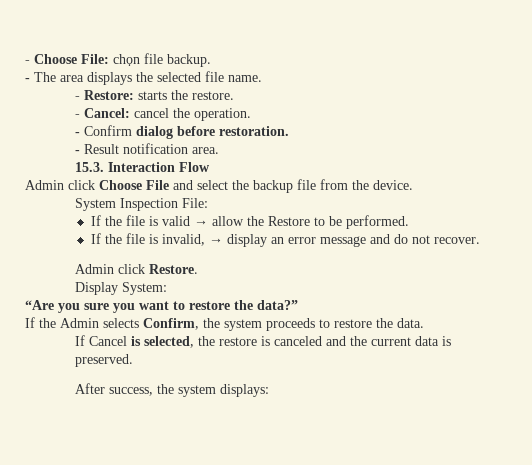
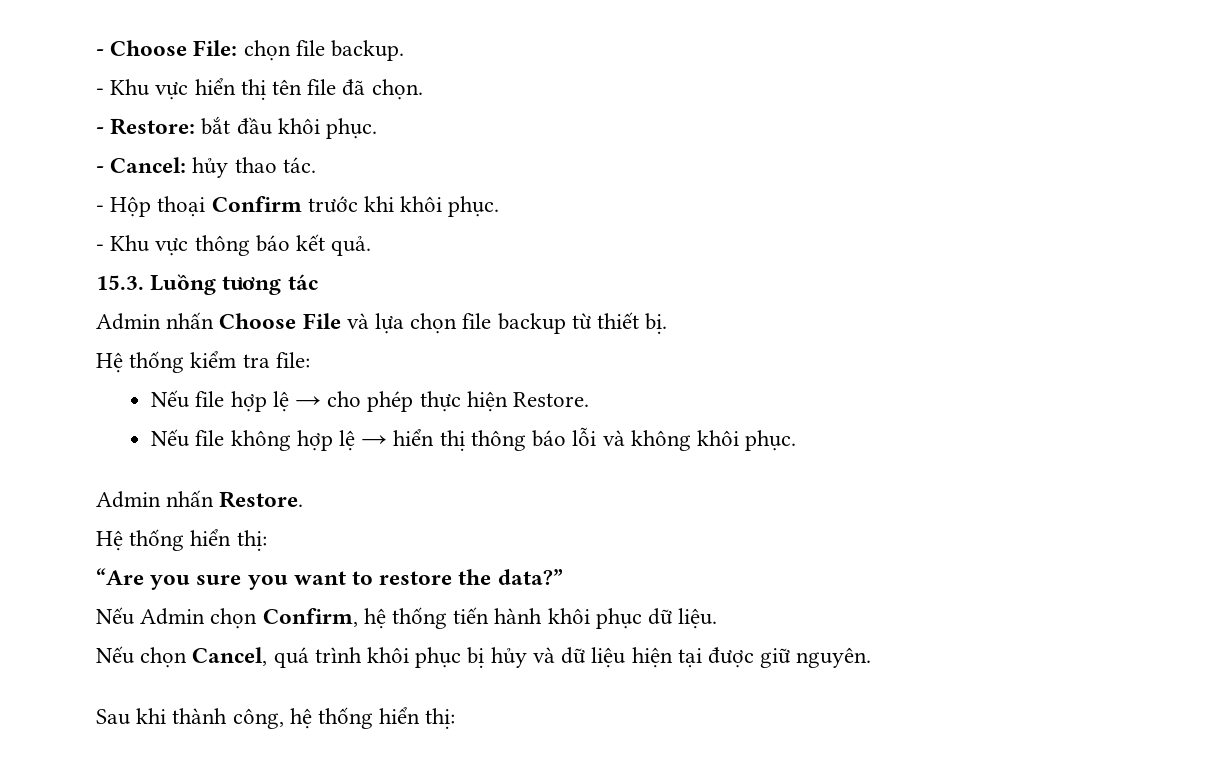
- - The area displays the selected file name.
- - Restore: starts the restore.
- - Cancel: cancel the operation.
- - Confirm dialog before restoration.
- - Result notification area.
- 15.3. Interaction Flow
- Admin click Choose File and select the backup file from the device.
- System Inspection File:
- If the file is valid → allow the Restore to be performed.
- If the file is invalid, → display an error message and do not recover.
- Admin click Restore.
- Display System:
+ - Khu vực hiển thị tên file đã chọn.
+ - Restore: bắt đầu khôi phục.
+ - Cancel: hủy thao tác.
+ - Hộp thoại Confirm trước khi khôi phục.
+ - Khu vực thông báo kết quả.
+ 15.3. Luồng tương tác
+ Admin nhấn Choose File và lựa chọn file backup từ thiết bị.
+ Hệ thống kiểm tra file:
+ Nếu file hợp lệ → cho phép thực hiện Restore.
+ Nếu file không hợp lệ → hiển thị thông báo lỗi và không khôi phục.
+ Admin nhấn Restore.
+ Hệ thống hiển thị:
- If the Admin selects Confirm, the system proceeds to restore the data.
- If Cancel is selected, the restore is canceled and the current data is preserved.
- After success, the system displays:
+ Nếu Admin chọn Confirm, hệ thống tiến hành khôi phục dữ liệu.
+ Nếu chọn Cancel, quá trình khôi phục bị hủy và dữ liệu hiện tại được giữ nguyên.
+ Sau khi thành công, hệ thống hiển thị:

